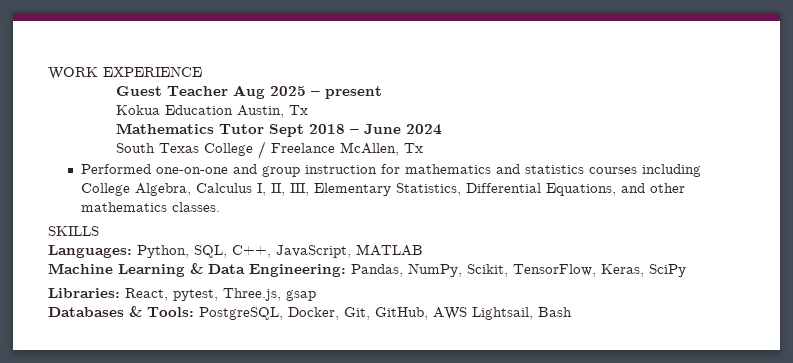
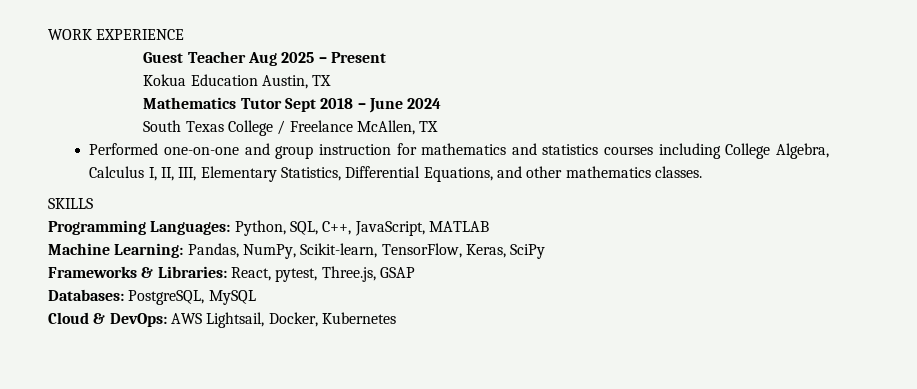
- Guest Teacher Aug 2025 – present
+ Guest Teacher Aug 2025 – Present
- Kokua Education Austin, Tx
+ Kokua Education Austin, TX
- South Texas College / Freelance McAllen, Tx
+ South Texas College / Freelance McAllen, TX
- Languages: Python, SQL, C++, JavaScript, MATLAB
+ Programming Languages: Python, SQL, C++, JavaScript, MATLAB
- Machine Learning & Data Engineering: Pandas, NumPy, Scikit, TensorFlow, Keras, SciPy
+ Machine Learning: Pandas, NumPy, Scikit-learn, TensorFlow, Keras, SciPy
- Libraries: React, pytest, Three.js, gsap
- Databases & Tools: PostgreSQL, Docker, Git, GitHub, AWS Lightsail, Bash
+ Frameworks & Libraries: React, pytest, Three.js, GSAP
+ Databases: PostgreSQL, MySQL
+ Cloud & DevOps: AWS Lightsail, Docker, Kubernetes

